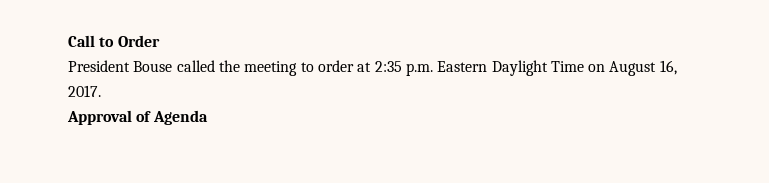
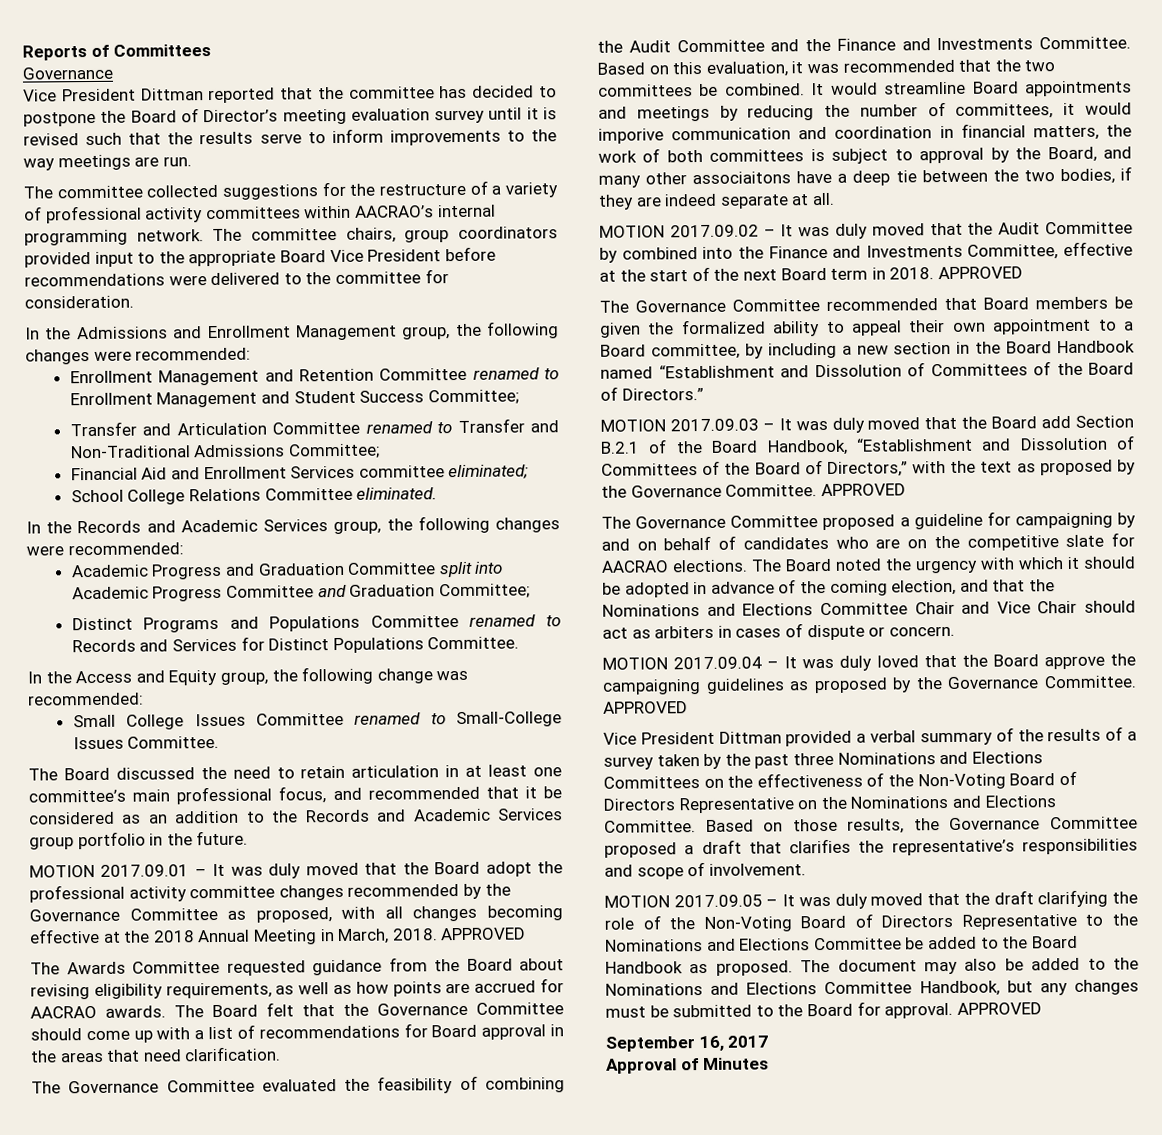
- Call to Order
- President Bouse called the meeting to order at 2:35 p.m. Eastern Daylight Time on August 16, 2017.
+ Reports of Committees
+ Governance
+ Vice President Dittman reported that the committee has decided to postpone the Board of Director’s meeting evaluation survey until it is revised such that the results serve to inform improvements to the way meetings are run.
+ The committee collected suggestions for the restructure of a variety of professional activity committees within AACRAO’s internal programming network. The committee chairs, group coordinators provided input to the appropriate Board Vice President before recommendations were delivered to the committee for consideration.
+ In the Admissions and Enrollment Management group, the following changes were recommended:
+ Enrollment Management and Retention Committee renamed to Enrollment Management and Student Success Committee;
+ Transfer and Articulation Committee renamed to Transfer and Non-Traditional Admissions Committee;
+ Financial Aid and Enrollment Services committee eliminated;
+ School College Relations Committee eliminated.
+ In the Records and Academic Services group, the following changes were recommended:
+ Academic Progress and Graduation Committee split into Academic Progress Committee and Graduation Committee;
+ Distinct Programs and Populations Committee renamed to Records and Services for Distinct Populations Committee.
+ In the Access and Equity group, the following change was recommended:
+ Small College Issues Committee renamed to Small-College Issues Committee.
+ The Board discussed the need to retain articulation in at least one committee’s main professional focus, and recommended that it be considered as an addition to the Records and Academic Services group portfolio in the future.
+ MOTION 2017.09.01 – It was duly moved that the Board adopt the professional activity committee changes recommended by the Governance Committee as proposed, with all changes becoming effective at the 2018 Annual Meeting in March, 2018. APPROVED
+ The Awards Committee requested guidance from the Board about revising eligibility requirements, as well as how points are accrued for AACRAO awards. The Board felt that the Governance Committee should come up with a list of recommendations for Board approval in the areas that need clarification.
+ The Governance Committee evaluated the feasibility of combining the Audit Committee and the Finance and Investments Committee. Based on this evaluation, it was recommended that the two committees be combined. It would streamline Board appointments and meetings by reducing the number of committees, it would imporive communication and coordination in financial matters, the work of both committees is subject to approval by the Board, and many other associaitons have a deep tie between the two bodies, if they are indeed separate at all.
+ MOTION 2017.09.02 – It was duly moved that the Audit Committee by combined into the Finance and Investments Committee, effective at the start of the next Board term in 2018. APPROVED
+ The Governance Committee recommended that Board members be given the formalized ability to appeal their own appointment to a Board committee, by including a new section in the Board Handbook named “Establishment and Dissolution of Committees of the Board of Directors.”
+ MOTION 2017.09.03 – It was duly moved that the Board add Section B.2.1 of the Board Handbook, “Establishment and Dissolution of Committees of the Board of Directors,” with the text as proposed by the Governance Committee. APPROVED
+ The Governance Committee proposed a guideline for campaigning by and on behalf of candidates who are on the competitive slate for AACRAO elections. The Board noted the urgency with which it should be adopted in advance of the coming election, and that the Nominations and Elections Committee Chair and Vice Chair should act as arbiters in cases of dispute or concern.
+ MOTION 2017.09.04 – It was duly loved that the Board approve the campaigning guidelines as proposed by the Governance Committee. APPROVED
+ Vice President Dittman provided a verbal summary of the results of a survey taken by the past three Nominations and Elections Committees on the effectiveness of the Non-Voting Board of Directors Representative on the Nominations and Elections Committee. Based on those results, the Governance Committee proposed a draft that clarifies the representative’s responsibilities and scope of involvement.
+ MOTION 2017.09.05 – It was duly moved that the draft clarifying the role of the Non-Voting Board of Directors Representative to the Nominations and Elections Committee be added to the Board Handbook as proposed. The document may also be added to the Nominations and Elections Committee Handbook, but any changes must be submitted to the Board for approval. APPROVED
+ September 16, 2017
- Approval of Agenda
+ Approval of Minutes

